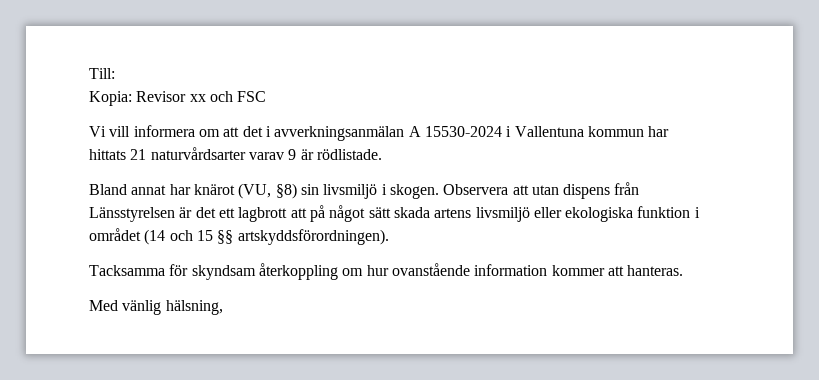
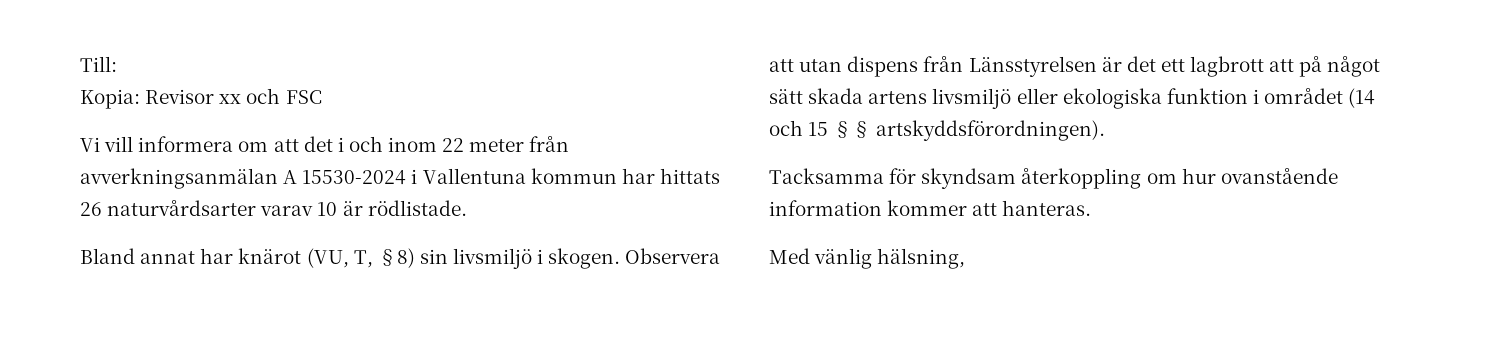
- Vi vill informera om att det i avverkningsanmälan A 15530-2024 i Vallentuna kommun har hittats 21 naturvårdsarter varav 9 är rödlistade.
+ Vi vill informera om att det i och inom 22 meter från avverkningsanmälan A 15530-2024 i Vallentuna kommun har hittats 26 naturvårdsarter varav 10 är rödlistade.
- Bland annat har knärot (VU, §8) sin livsmiljö i skogen.
+ Bland annat har knärot (VU, T, §8) sin livsmiljö i skogen.

